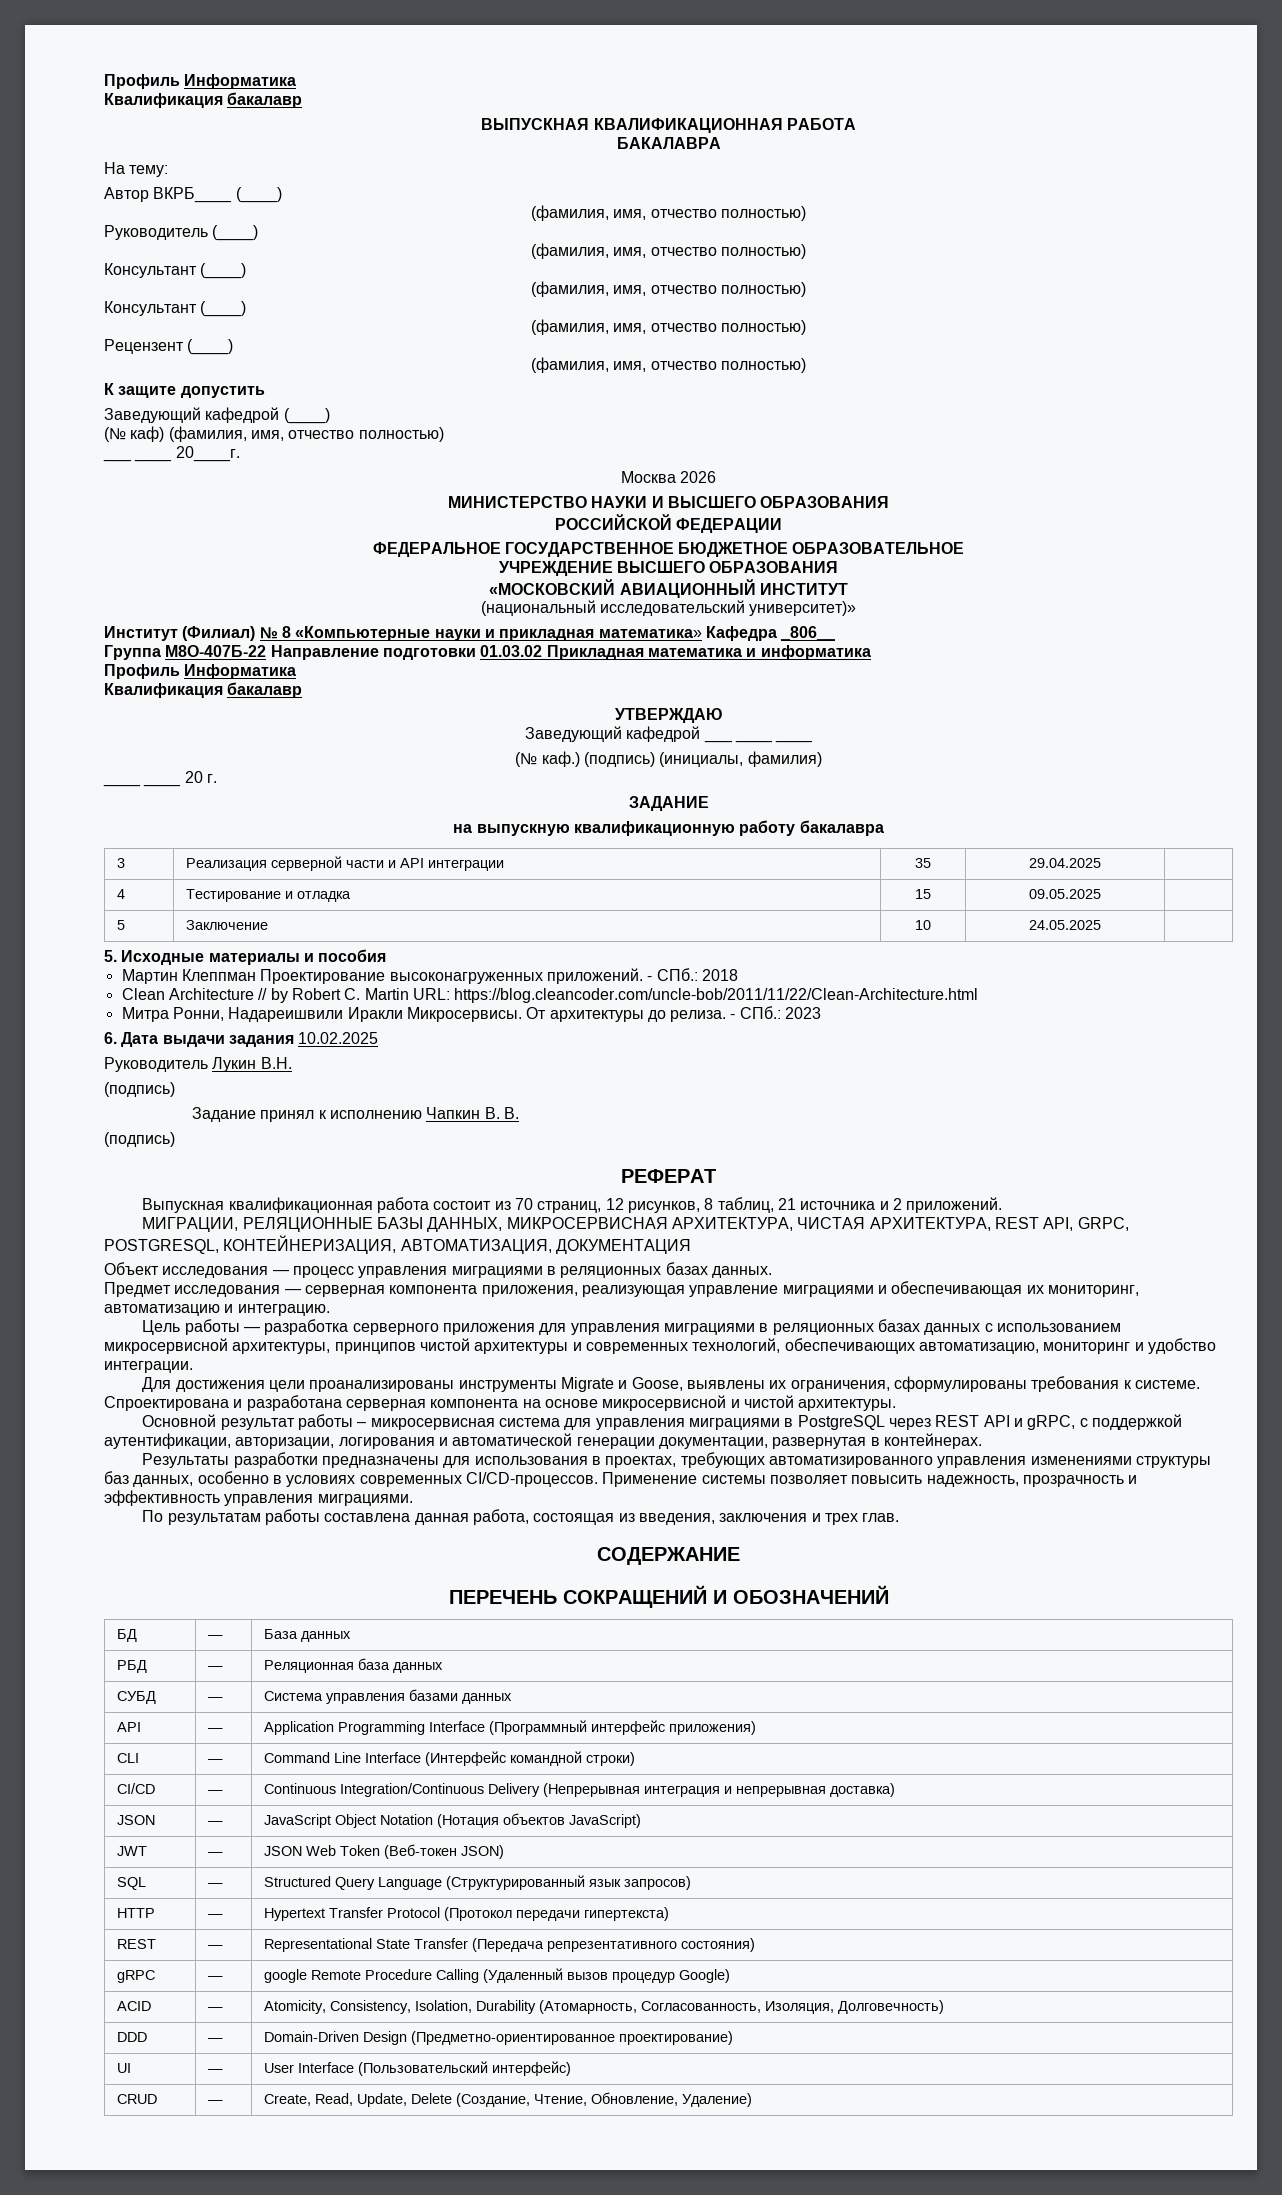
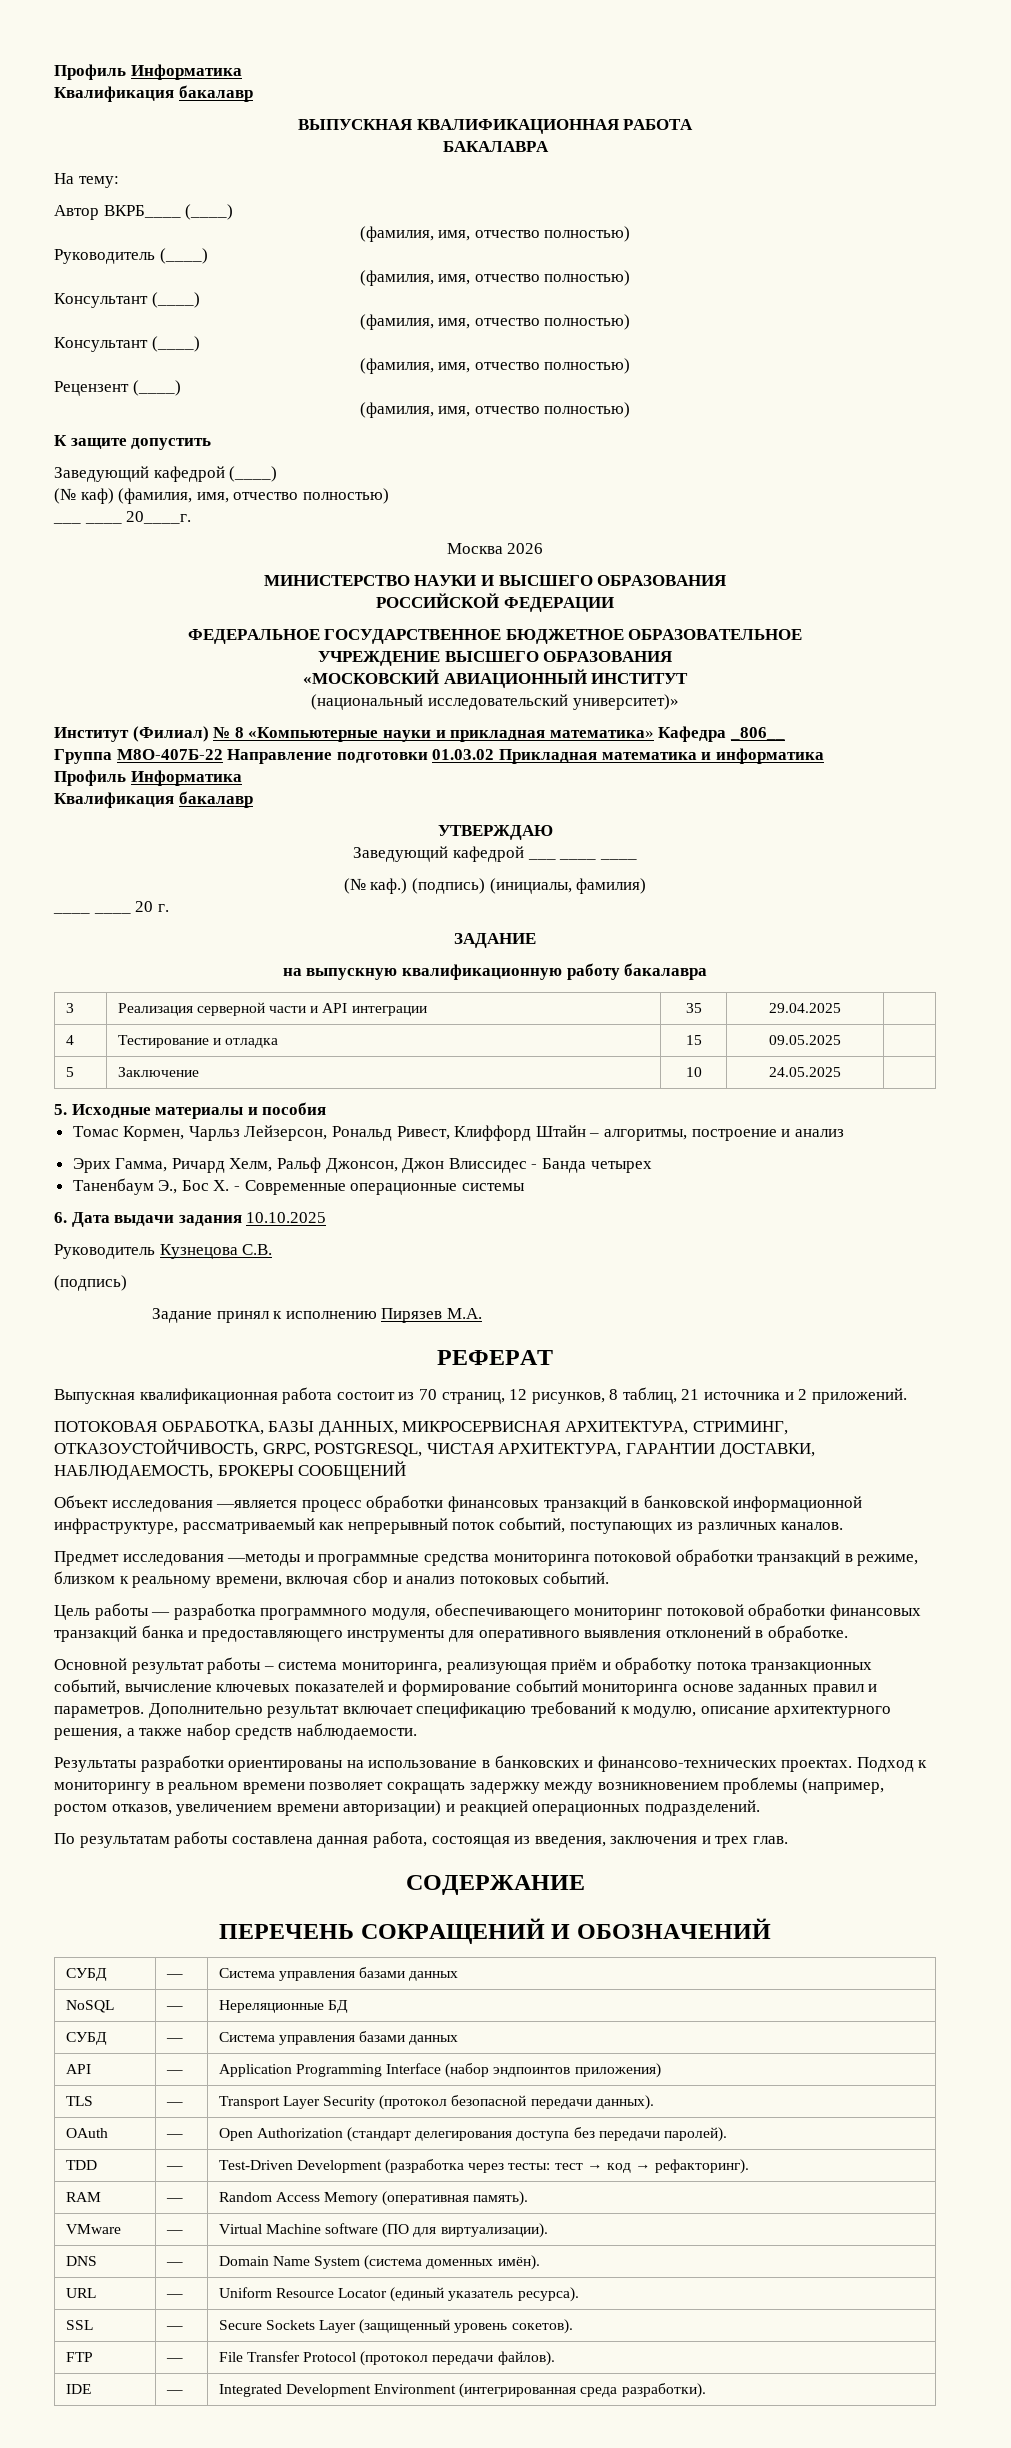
- Мартин Клеппман Проектирование высоконагруженных приложений. - СПб.: 2018
- Clean Architecture // by Robert C. Martin URL: https://blog.cleancoder.com/uncle-bob/2011/11/22/Clean-Architecture.html
- Митра Ронни, Надареишвили Иракли Микросервисы. От архитектуры до релиза. - СПб.: 2023
+ Томас Кормен, Чарльз Лейзерсон, Рональд Ривест, Клиффорд Штайн – алгоритмы, построение и анализ
+ Эрих Гамма, Ричард Хелм, Ральф Джонсон, Джон Влиссидес - Банда четырех
+ Таненбаум Э., Бос Х. - Современные операционные системы
- 6. Дата выдачи задания 10.02.2025
- Руководитель Лукин В.Н.
+ 6. Дата выдачи задания 10.10.2025
+ Руководитель Кузнецова С.В.
- Задание принял к исполнению Чапкин В. В.
- (подпись)
+ Задание принял к исполнению Пирязев М.А.
- МИГРАЦИИ, РЕЛЯЦИОННЫЕ БАЗЫ ДАННЫХ, МИКРОСЕРВИСНАЯ АРХИТЕКТУРА, ЧИСТАЯ АРХИТЕКТУРА, REST API, GRPC, POSTGRESQL, КОНТЕЙНЕРИЗАЦИЯ, АВТОМАТИЗАЦИЯ, ДОКУМЕНТАЦИЯ
- Объект исследования — процесс управления миграциями в реляционных базах данных.
- Предмет исследования — серверная компонента приложения, реализующая управление миграциями и обеспечивающая их мониторинг, автоматизацию и интеграцию.
- Цель работы — разработка серверного приложения для управления миграциями в реляционных базах данных с использованием микросервисной архитектуры, принципов чистой архитектуры и современных технологий, обеспечивающих автоматизацию, мониторинг и удобство интеграции.
- Для достижения цели проанализированы инструменты Migrate и Goose, выявлены их ограничения, сформулированы требования к системе. Спроектирована и разработана серверная компонента на основе микросервисной и чистой архитектуры.
- Основной результат работы – микросервисная система для управления миграциями в PostgreSQL через REST API и gRPC, с поддержкой аутентификации, авторизации, логирования и автоматической генерации документации, развернутая в контейнерах.
- Результаты разработки предназначены для использования в проектах, требующих автоматизированного управления изменениями структуры баз данных, особенно в условиях современных CI/CD-процессов. Применение системы позволяет повысить надежность, прозрачность и эффективность управления миграциями.
+ ПОТОКОВАЯ ОБРАБОТКА, БАЗЫ ДАННЫХ, МИКРОСЕРВИСНАЯ АРХИТЕКТУРА, СТРИМИНГ, ОТКАЗОУСТОЙЧИВОСТЬ, GRPC, POSTGRESQL, ЧИСТАЯ АРХИТЕКТУРА, ГАРАНТИИ ДОСТАВКИ, НАБЛЮДАЕМОСТЬ, БРОКЕРЫ СООБЩЕНИЙ
+ Объект исследования —является процесс обработки финансовых транзакций в банковской информационной инфраструктуре, рассматриваемый как непрерывный поток событий, поступающих из различных каналов.
+ Предмет исследования —методы и программные средства мониторинга потоковой обработки транзакций в режиме, близком к реальному времени, включая сбор и анализ потоковых событий.
+ Цель работы — разработка программного модуля, обеспечивающего мониторинг потоковой обработки финансовых транзакций банка и предоставляющего инструменты для оперативного выявления отклонений в обработке.
+ Основной результат работы – система мониторинга, реализующая приём и обработку потока транзакционных событий, вычисление ключевых показателей и формирование событий мониторинга основе заданных правил и параметров. Дополнительно результат включает спецификацию требований к модулю, описание архитектурного решения, а также набор средств наблюдаемости.
+ Результаты разработки ориентированы на использование в банковских и финансово-технических проектах. Подход к мониторингу в реальном времени позволяет сокращать задержку между возникновением проблемы (например, ростом отказов, увеличением времени авторизации) и реакцией операционных подразделений.
  ПЕРЕЧЕНЬ СОКРАЩЕНИЙ И ОБОЗНАЧЕНИЙ
- БД | — | База данных
- РБД | — | Реляционная база данных
+ СУБД | — | Система управления базами данных
+ NoSQL | — | Нереляционные БД
- API | — | Application Programming Interface (Программный интерфейс приложения)
+ API | — | Application Programming Interface (набор эндпоинтов приложения)
- CLI | — | Command Line Interface (Интерфейс командной строки)
- CI/CD | — | Continuous Integration/Continuous Delivery (Непрерывная интеграция и непрерывная доставка)
- JSON | — | JavaScript Object Notation (Нотация объектов JavaScript)
- JWT | — | JSON Web Token (Веб-токен JSON)
- SQL | — | Structured Query Language (Структурированный язык запросов)
- HTTP | — | Hypertext Transfer Protocol (Протокол передачи гипертекста)
- REST | — | Representational State Transfer (Передача репрезентативного состояния)
- gRPC | — | google Remote Procedure Calling (Удаленный вызов процедур Google)
- ACID | — | Atomicity, Consistency, Isolation, Durability (Атомарность, Согласованность, Изоляция, Долговечность)
- DDD | — | Domain-Driven Design (Предметно-ориентированное проектирование)
- UI | — | User Interface (Пользовательский интерфейс)
- CRUD | — | Create, Read, Update, Delete (Создание, Чтение, Обновление, Удаление)
+ TLS | — | Transport Layer Security (протокол безопасной передачи данных).
+ OAuth | — | Open Authorization (стандарт делегирования доступа без передачи паролей).
+ TDD | — | Test-Driven Development (разработка через тесты: тест → код → рефакторинг).
+ RAM | — | Random Access Memory (оперативная память).
+ VMware | — | Virtual Machine software (ПО для виртуализации).
+ DNS | — | Domain Name System (система доменных имён).
+ URL | — | Uniform Resource Locator (единый указатель ресурса).
+ SSL | — | Secure Sockets Layer (защищенный уровень сокетов).
+ FTP | — | File Transfer Protocol (протокол передачи файлов).
+ IDE | — | Integrated Development Environment (интегрированная среда разработки).

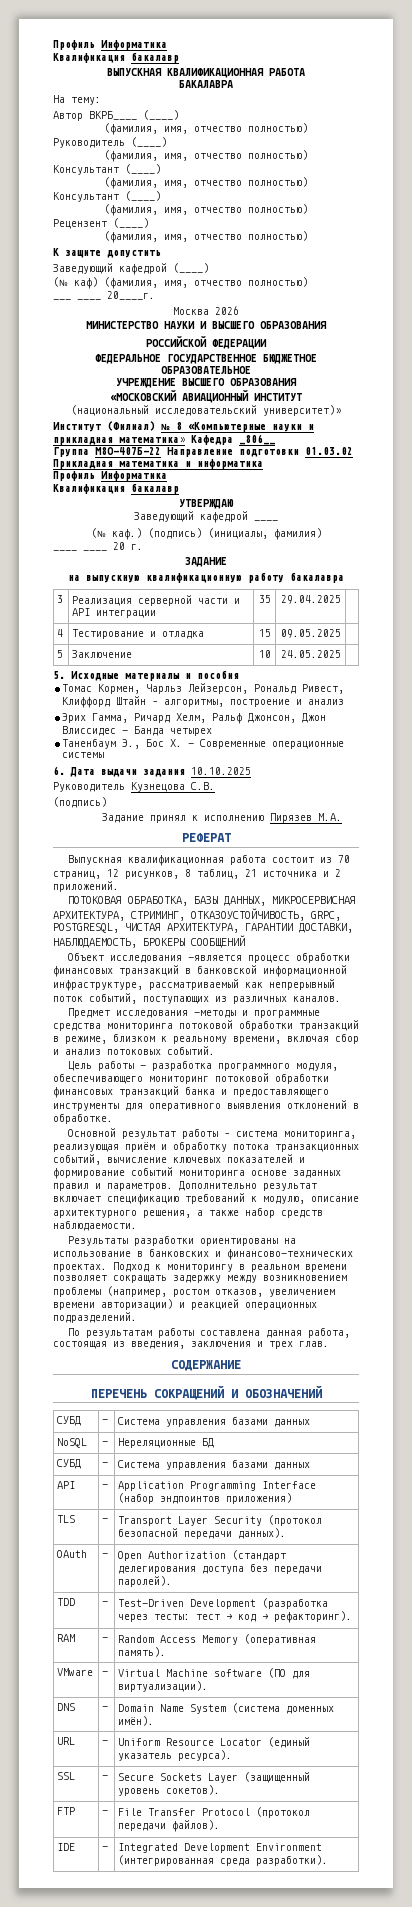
- Заведующий кафедрой ___ ____ ____
+ Заведующий кафедрой ____

